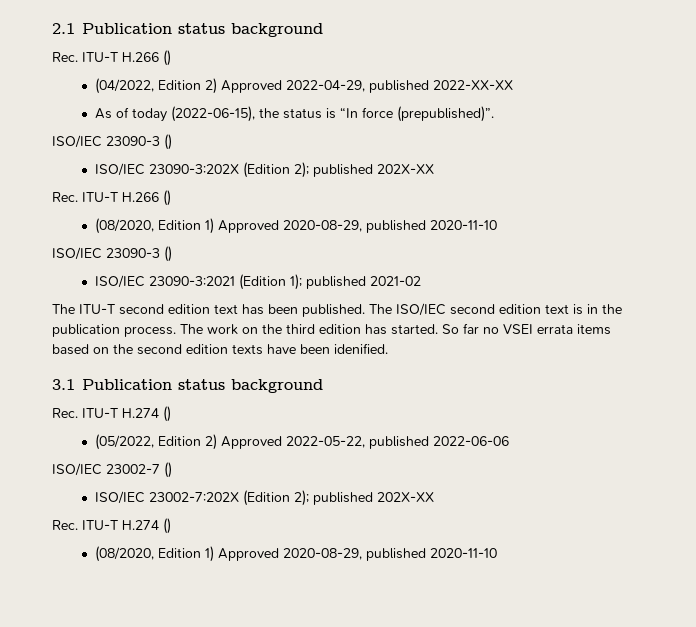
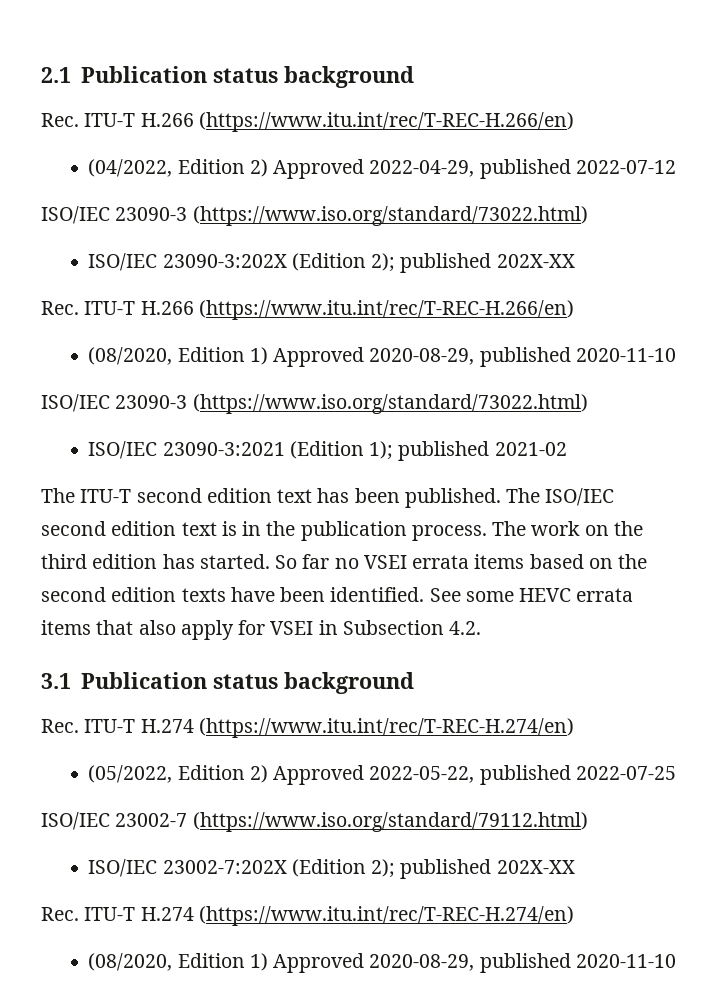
  2.1 Publication status background
- Rec. ITU-T H.266 ()
+ Rec. ITU-T H.266 (https://www.itu.int/rec/T-REC-H.266/en)
- (04/2022, Edition 2) Approved 2022-04-29, published 2022-XX-XX
- As of today (2022-06-15), the status is “In force (prepublished)”.
- ISO/IEC 23090-3 ()
+ (04/2022, Edition 2) Approved 2022-04-29, published 2022-07-12
+ ISO/IEC 23090-3 (https://www.iso.org/standard/73022.html)
  ISO/IEC 23090-3:202X (Edition 2); published 202X-XX
- Rec. ITU-T H.266 ()
+ Rec. ITU-T H.266 (https://www.itu.int/rec/T-REC-H.266/en)
  (08/2020, Edition 1) Approved 2020-08-29, published 2020-11-10
- ISO/IEC 23090-3 ()
+ ISO/IEC 23090-3 (https://www.iso.org/standard/73022.html)
- So far no VSEI errata items based on the second edition texts have been idenified.
+ So far no VSEI errata items based on the second edition texts have been identified. See some HEVC errata items that also apply for VSEI in Subsection 4.2.
  3.1 Publication status background
- Rec. ITU-T H.274 ()
+ Rec. ITU-T H.274 (https://www.itu.int/rec/T-REC-H.274/en)
- (05/2022, Edition 2) Approved 2022-05-22, published 2022-06-06
+ (05/2022, Edition 2) Approved 2022-05-22, published 2022-07-25
- ISO/IEC 23002-7 ()
+ ISO/IEC 23002-7 (https://www.iso.org/standard/79112.html)
  ISO/IEC 23002-7:202X (Edition 2); published 202X-XX
- Rec. ITU-T H.274 ()
+ Rec. ITU-T H.274 (https://www.itu.int/rec/T-REC-H.274/en)

